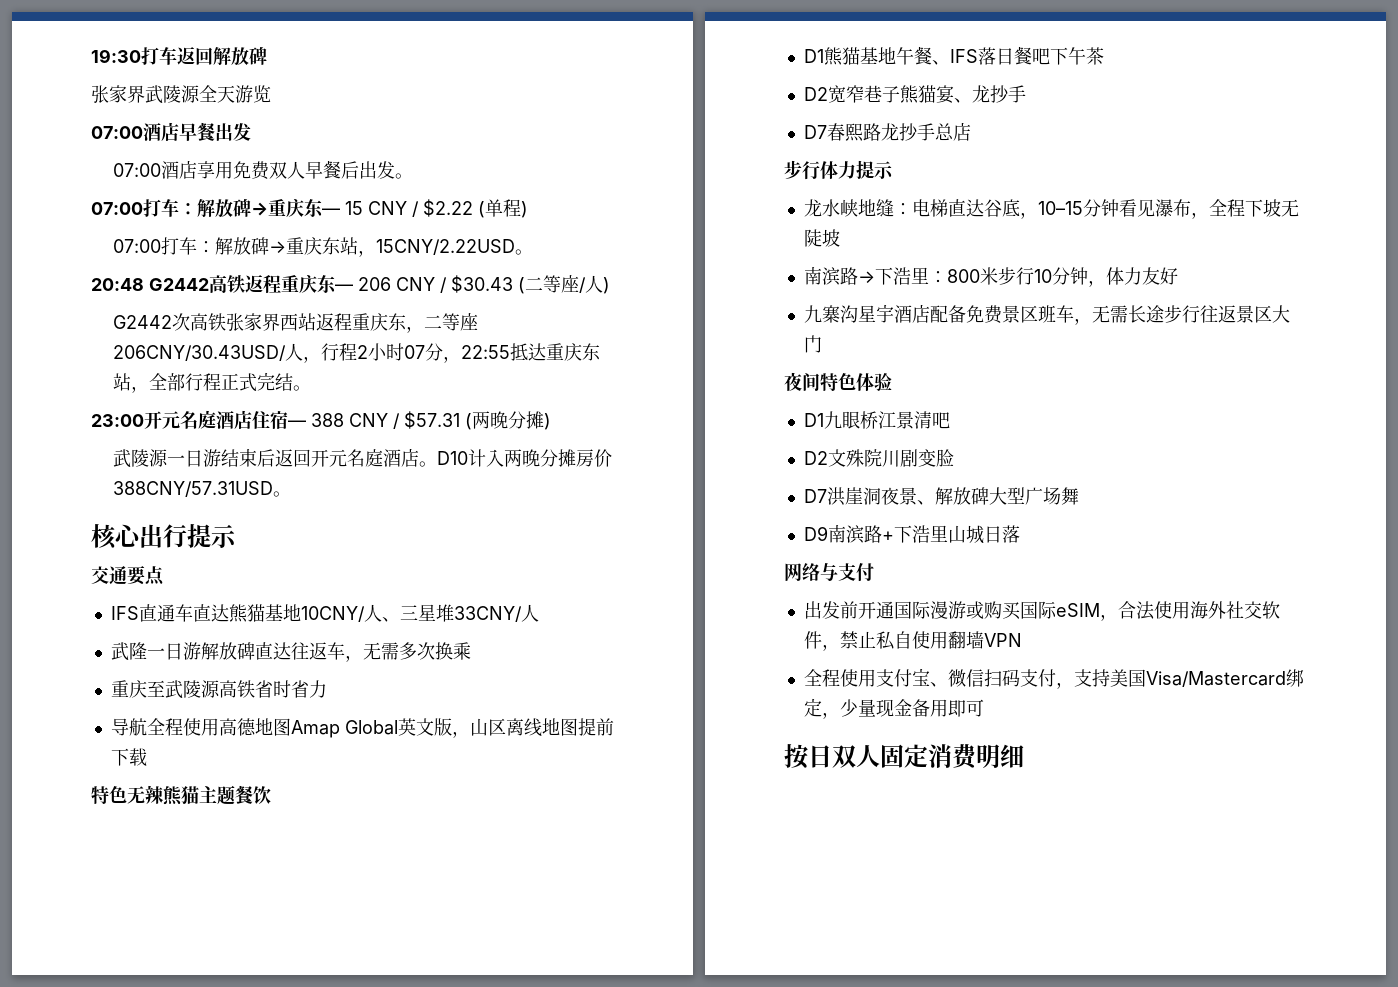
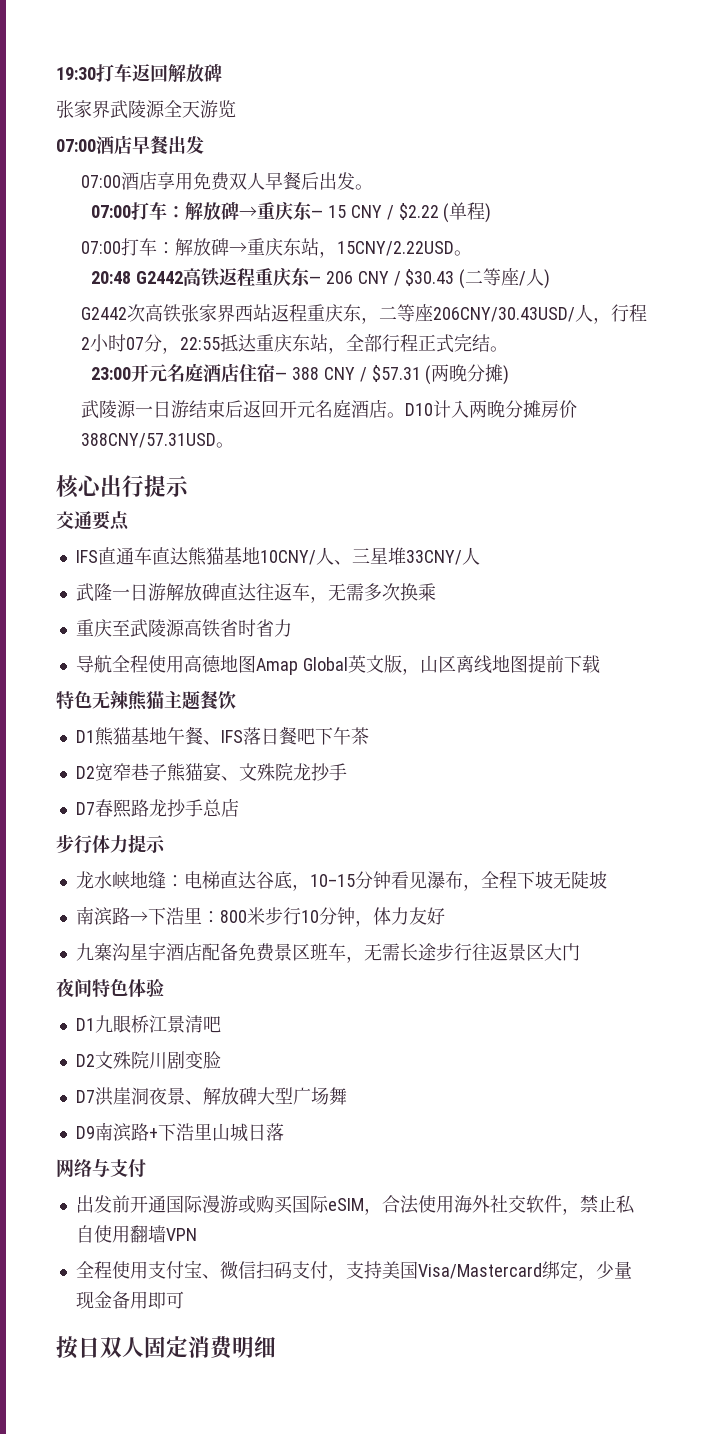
- D2宽窄巷子熊猫宴、龙抄手
+ D2宽窄巷子熊猫宴、文殊院龙抄手

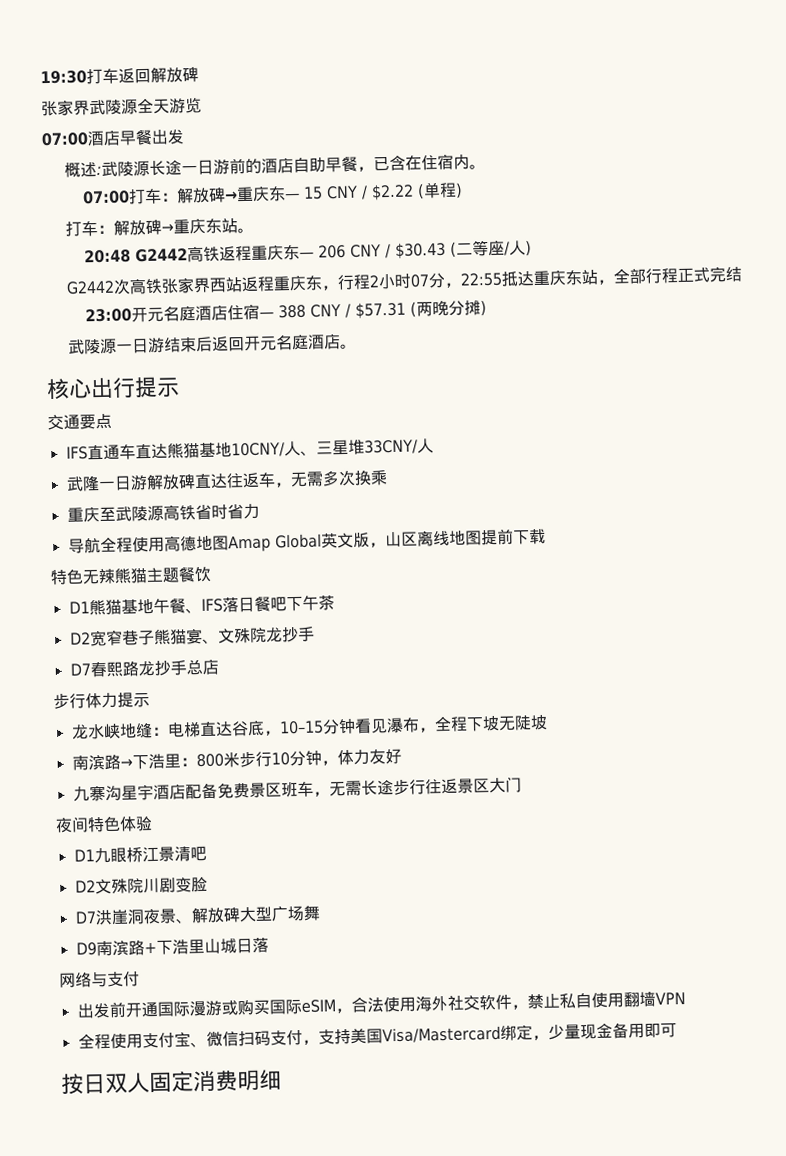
- 07:00酒店享用免费双人早餐后出发。
+ 概述:武陵源长途一日游前的酒店自助早餐，已含在住宿内。
- 07:00打车：解放碑→重庆东站，15CNY/2.22USD。
+ 打车：解放碑→重庆东站。
- G2442次高铁张家界西站返程重庆东，二等座206CNY/30.43USD/人，行程2小时07分，22:55抵达重庆东站，全部行程正式完结。
+ G2442次高铁张家界西站返程重庆东，行程2小时07分，22:55抵达重庆东站，全部行程正式完结
- D10计入两晚分摊房价388CNY/57.31USD。

